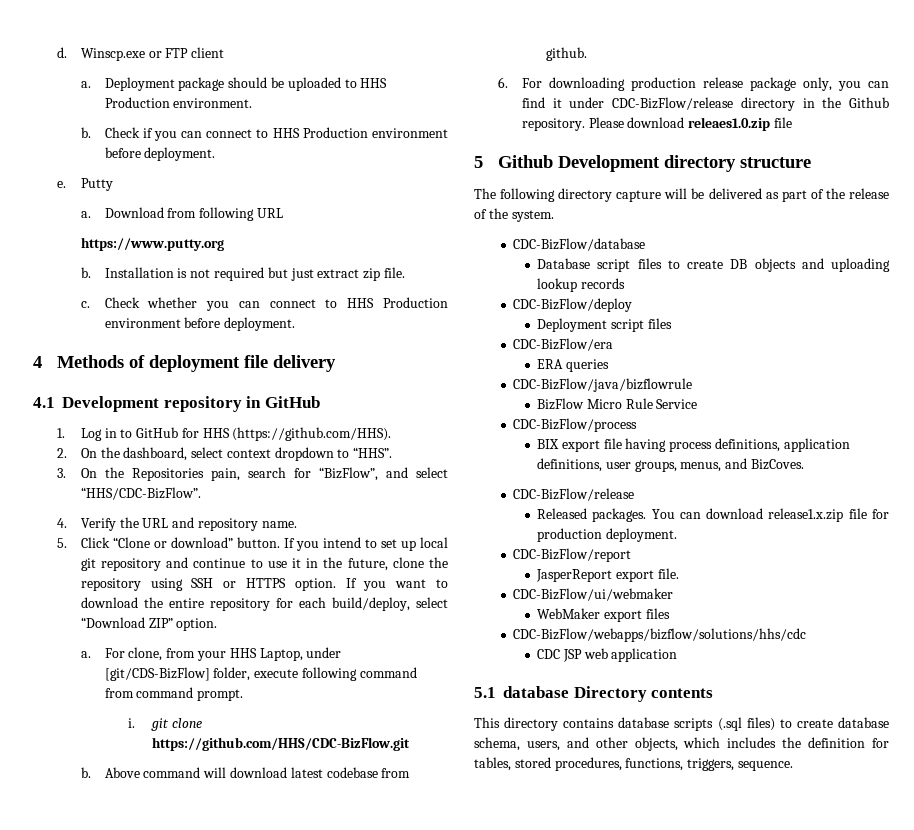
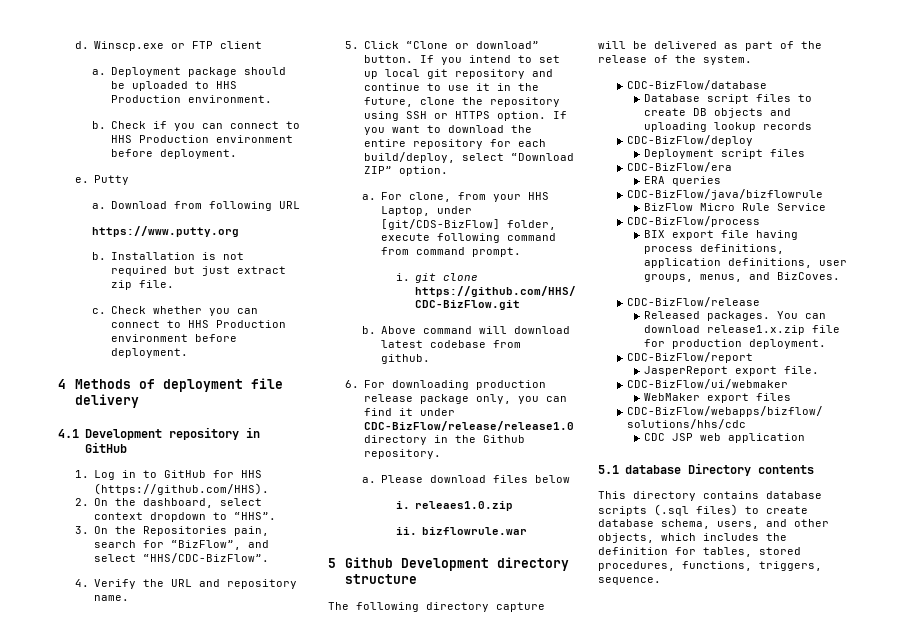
- 6. For downloading production release package only, you can find it under CDC-BizFlow/release directory in the Github repository.
+ 6. For downloading production release package only, you can find it under CDC-BizFlow/release/release1.0 directory in the Github repository.
+ a.
- Please download releaes1.0.zip file
+ Please download files below
+ i. releaes1.0.zip
+ ii. bizflowrule.war

